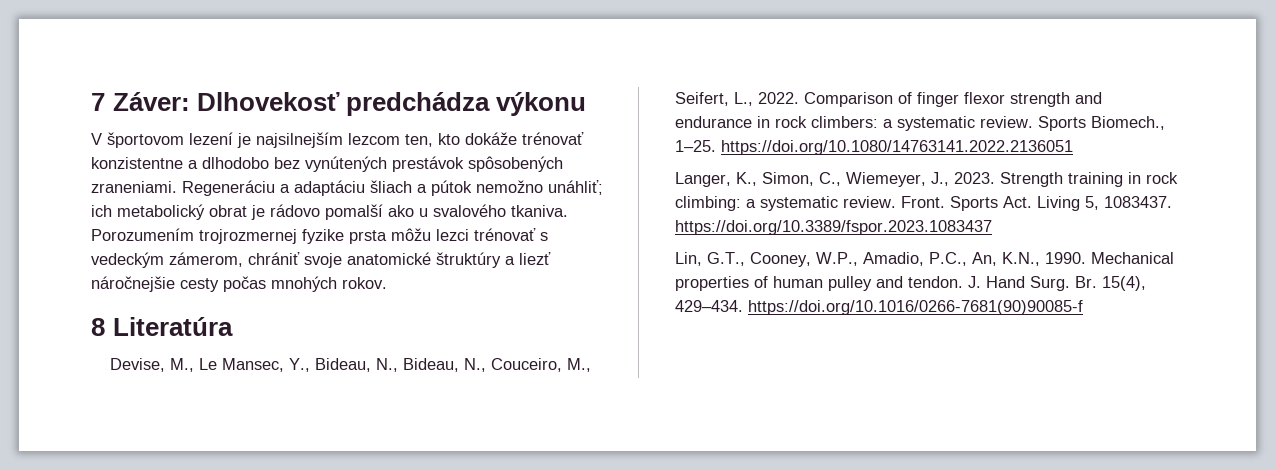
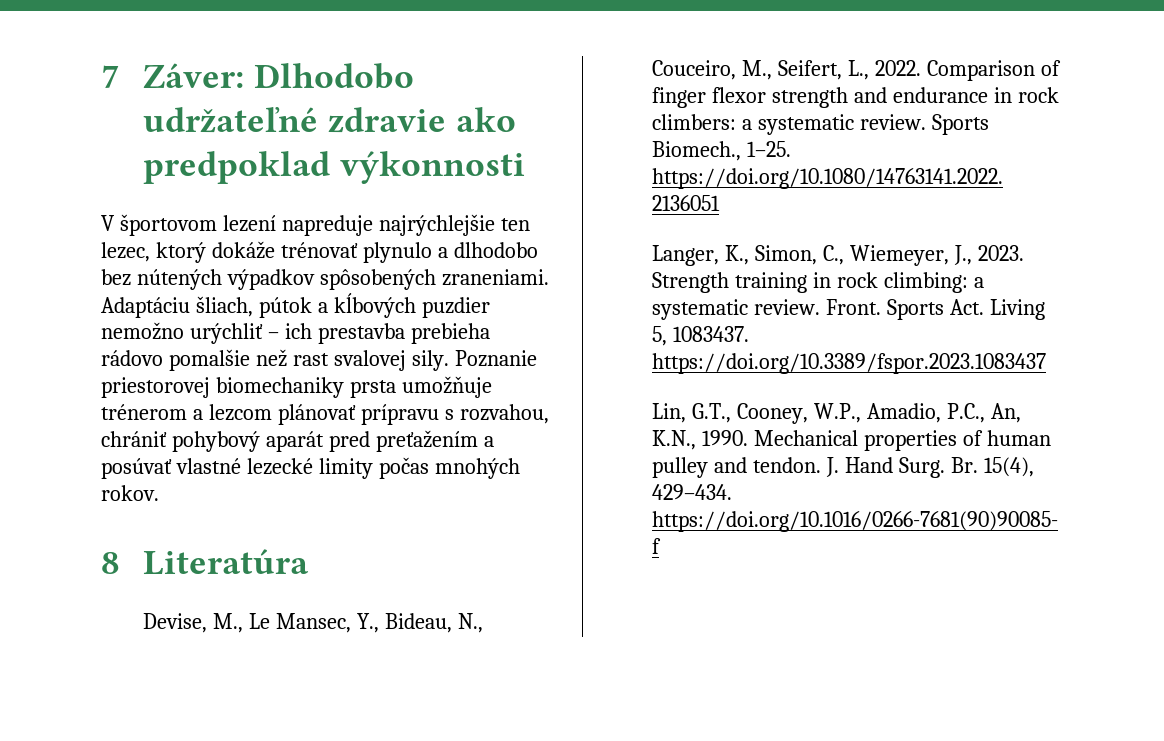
- 7 Záver: Dlhovekosť predchádza výkonu
- V športovom lezení je najsilnejším lezcom ten, kto dokáže trénovať konzistentne a dlhodobo bez vynútených prestávok spôsobených zraneniami. Regeneráciu a adaptáciu šliach a pútok nemožno unáhliť; ich metabolický obrat je rádovo pomalší ako u svalového tkaniva. Porozumením trojrozmernej fyzike prsta môžu lezci trénovať s vedeckým zámerom, chrániť svoje anatomické štruktúry a liezť náročnejšie cesty počas mnohých rokov.
+ 7 Záver: Dlhodobo udržateľné zdravie ako predpoklad výkonnosti
+ V športovom lezení napreduje najrýchlejšie ten lezec, ktorý dokáže trénovať plynulo a dlhodobo bez nútených výpadkov spôsobených zraneniami. Adaptáciu šliach, pútok a kĺbových puzdier nemožno urýchliť – ich prestavba prebieha rádovo pomalšie než rast svalovej sily. Poznanie priestorovej biomechaniky prsta umožňuje trénerom a lezcom plánovať prípravu s rozvahou, chrániť pohybový aparát pred preťažením a posúvať vlastné lezecké limity počas mnohých rokov.
- Devise, M., Le Mansec, Y., Bideau, N., Bideau, N., Couceiro, M., Seifert, L., 2022.
+ Devise, M., Le Mansec, Y., Bideau, N., Couceiro, M., Seifert, L., 2022.

